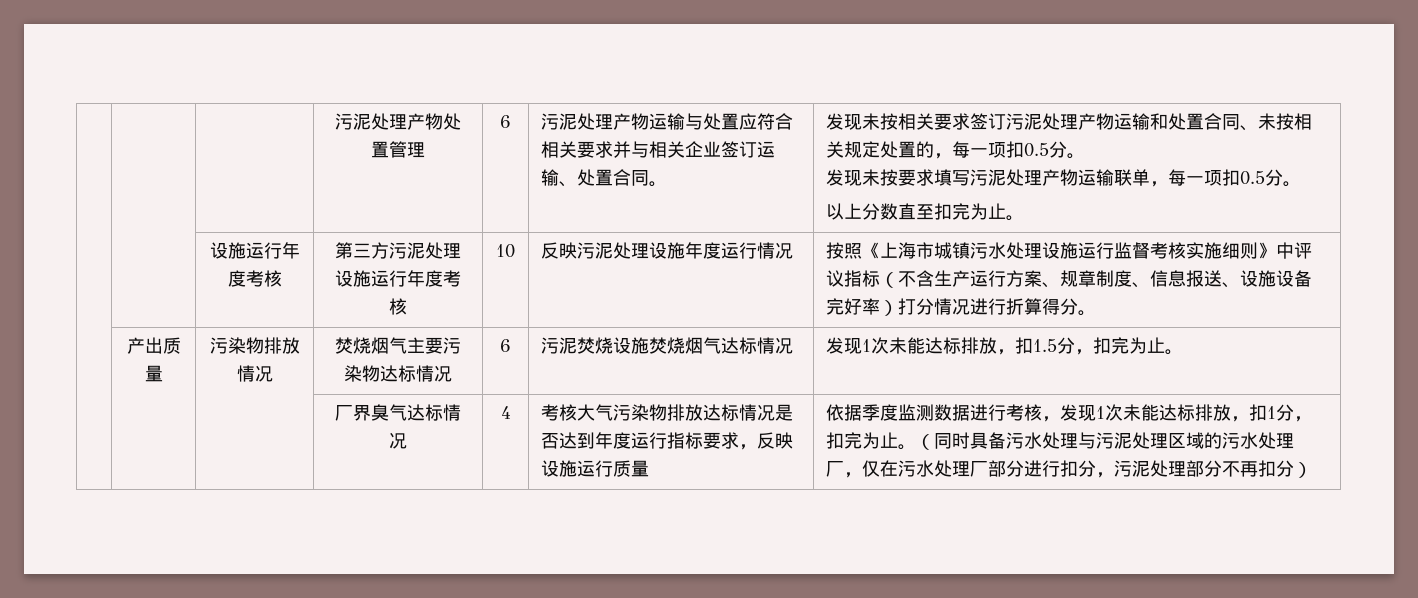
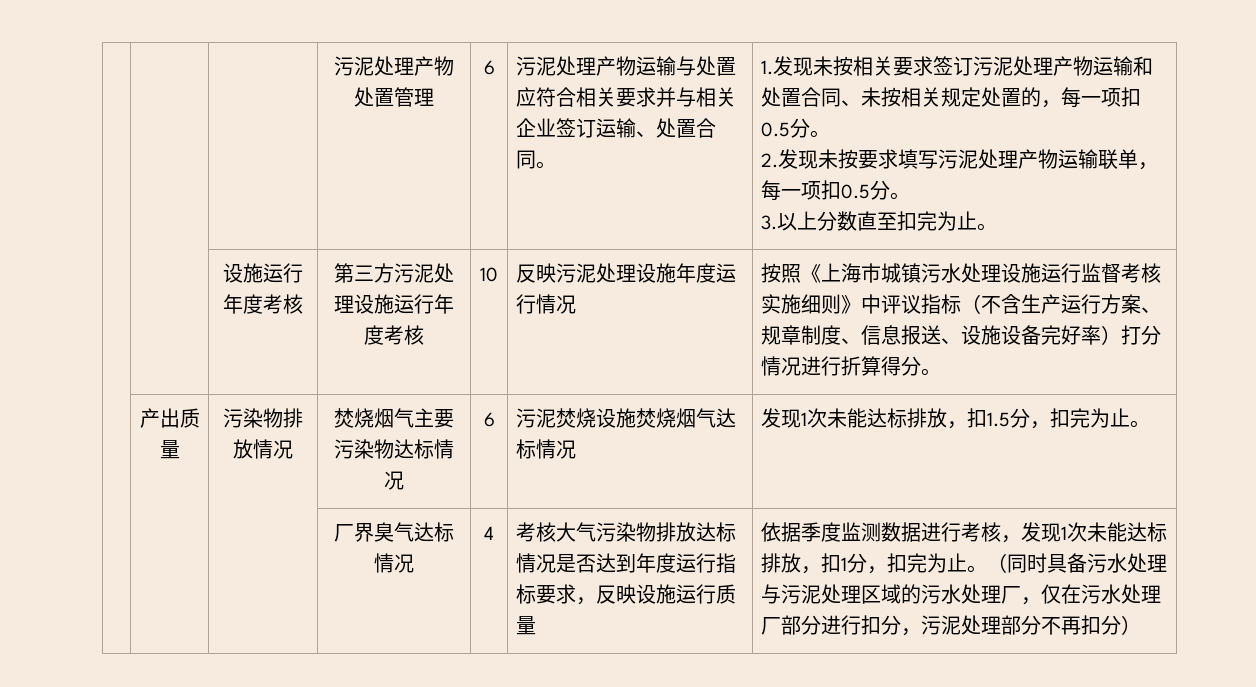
- 发现未按相关要求签订污泥处理产物运输和处置合同、未按相关规定处置的，每一项扣0.5分。
+ 1.发现未按相关要求签订污泥处理产物运输和处置合同、未按相关规定处置的，每一项扣0.5分。
- 发现未按要求填写污泥处理产物运输联单，每一项扣0.5分。
+ 2.发现未按要求填写污泥处理产物运输联单，每一项扣0.5分。
- 以上分数直至扣完为止。
+ 3.以上分数直至扣完为止。

